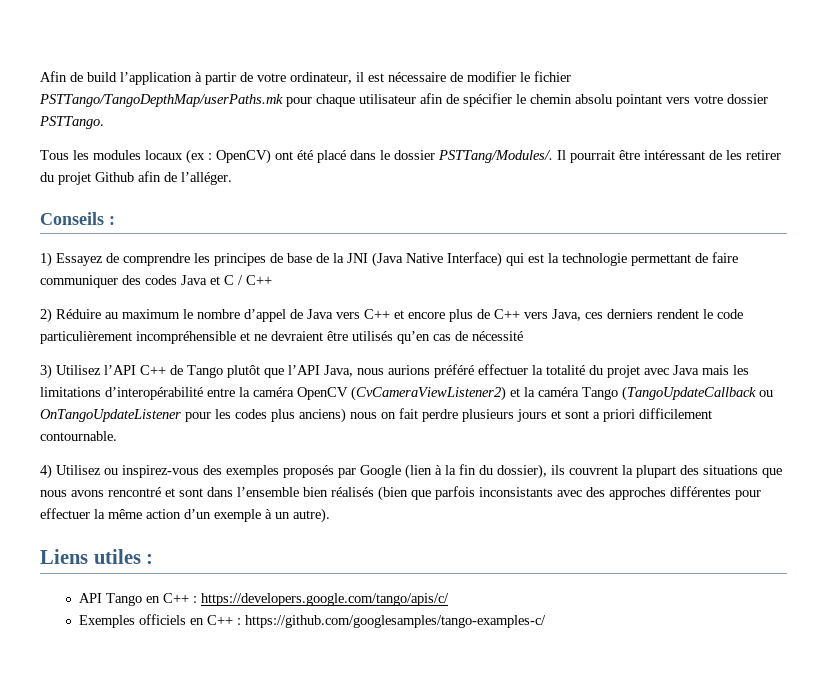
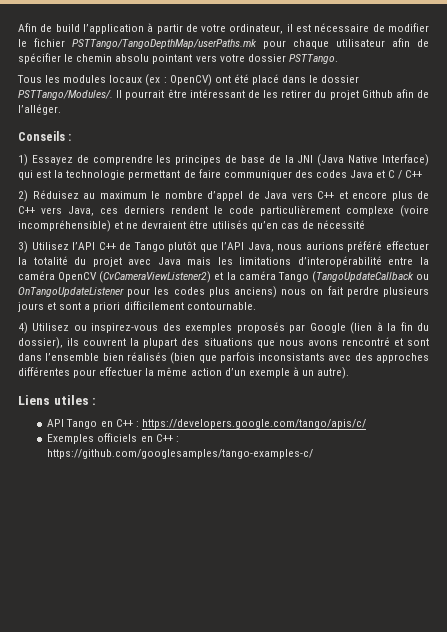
- Tous les modules locaux (ex : OpenCV) ont été placé dans le dossier PSTTang/Modules/.
+ Tous les modules locaux (ex : OpenCV) ont été placé dans le dossier PSTTango/Modules/.
- 2) Réduire au maximum le nombre d’appel de Java vers C++ et encore plus de C++ vers Java, ces derniers rendent le code particulièrement incompréhensible et ne devraient être utilisés qu’en cas de nécessité
+ 2) Réduisez au maximum le nombre d’appel de Java vers C++ et encore plus de C++ vers Java, ces derniers rendent le code particulièrement complexe (voire incompréhensible) et ne devraient être utilisés qu’en cas de nécessité

